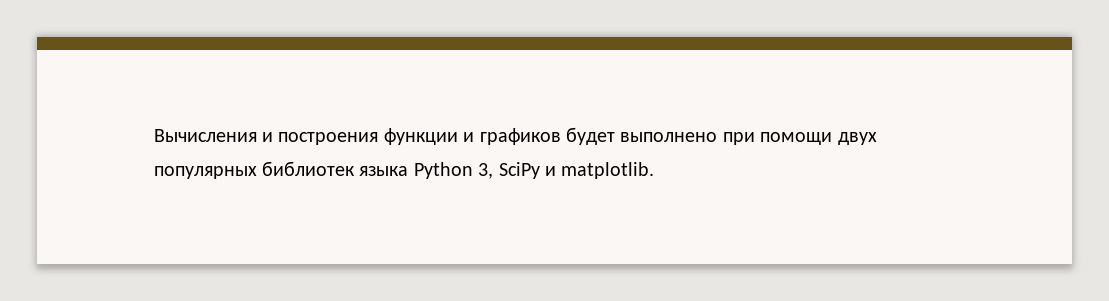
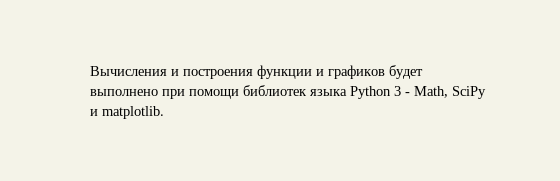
- Вычисления и построения функции и графиков будет выполнено при помощи двух популярных библиотек языка Python 3, SciPy и matplotlib.
+ Вычисления и построения функции и графиков будет выполнено при помощи библиотек языка Python 3 - Math, SciPy и matplotlib.

